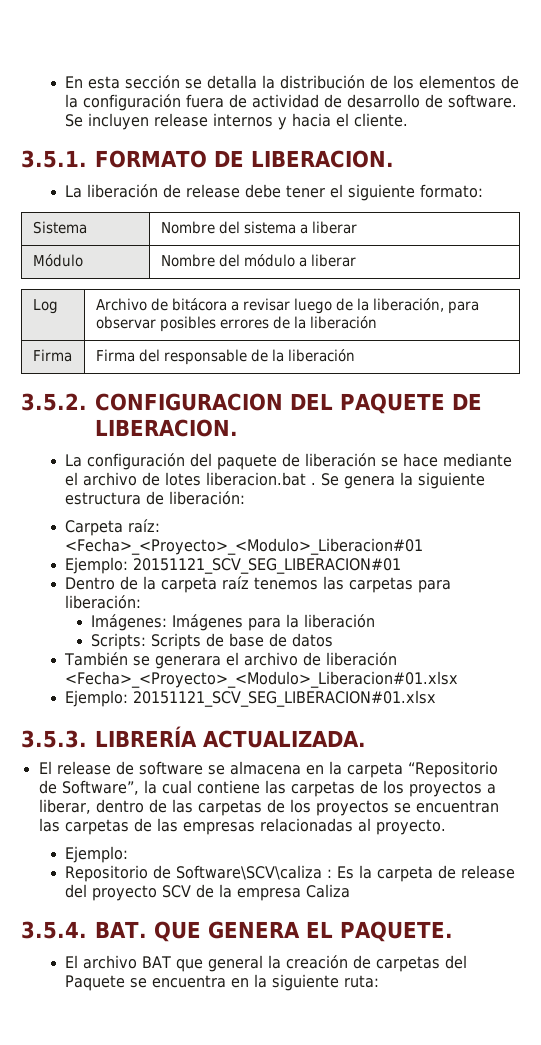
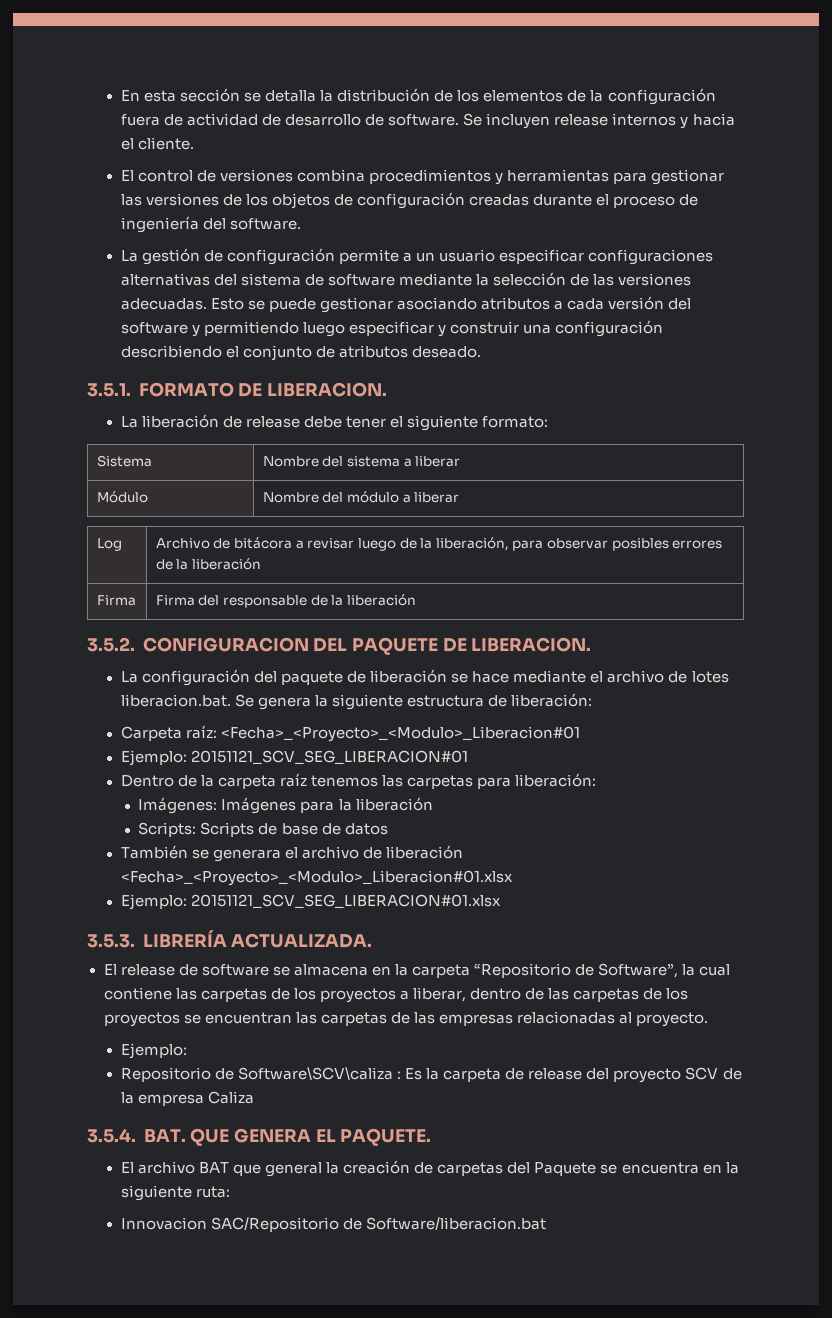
+ El control de versiones combina procedimientos y herramientas para gestionar las versiones de los objetos de configuración creadas durante el proceso de ingeniería del software.
+ La gestión de configuración permite a un usuario especificar configuraciones alternativas del sistema de software mediante la selección de las versiones adecuadas. Esto se puede gestionar asociando atributos a cada versión del software y permitiendo luego especificar y construir una configuración describiendo el conjunto de atributos deseado.
- La configuración del paquete de liberación se hace mediante el archivo de lotes liberacion.bat . Se genera la siguiente estructura de liberación:
+ La configuración del paquete de liberación se hace mediante el archivo de lotes liberacion.bat. Se genera la siguiente estructura de liberación:
+ Innovacion SAC/Repositorio de Software/liberacion.bat

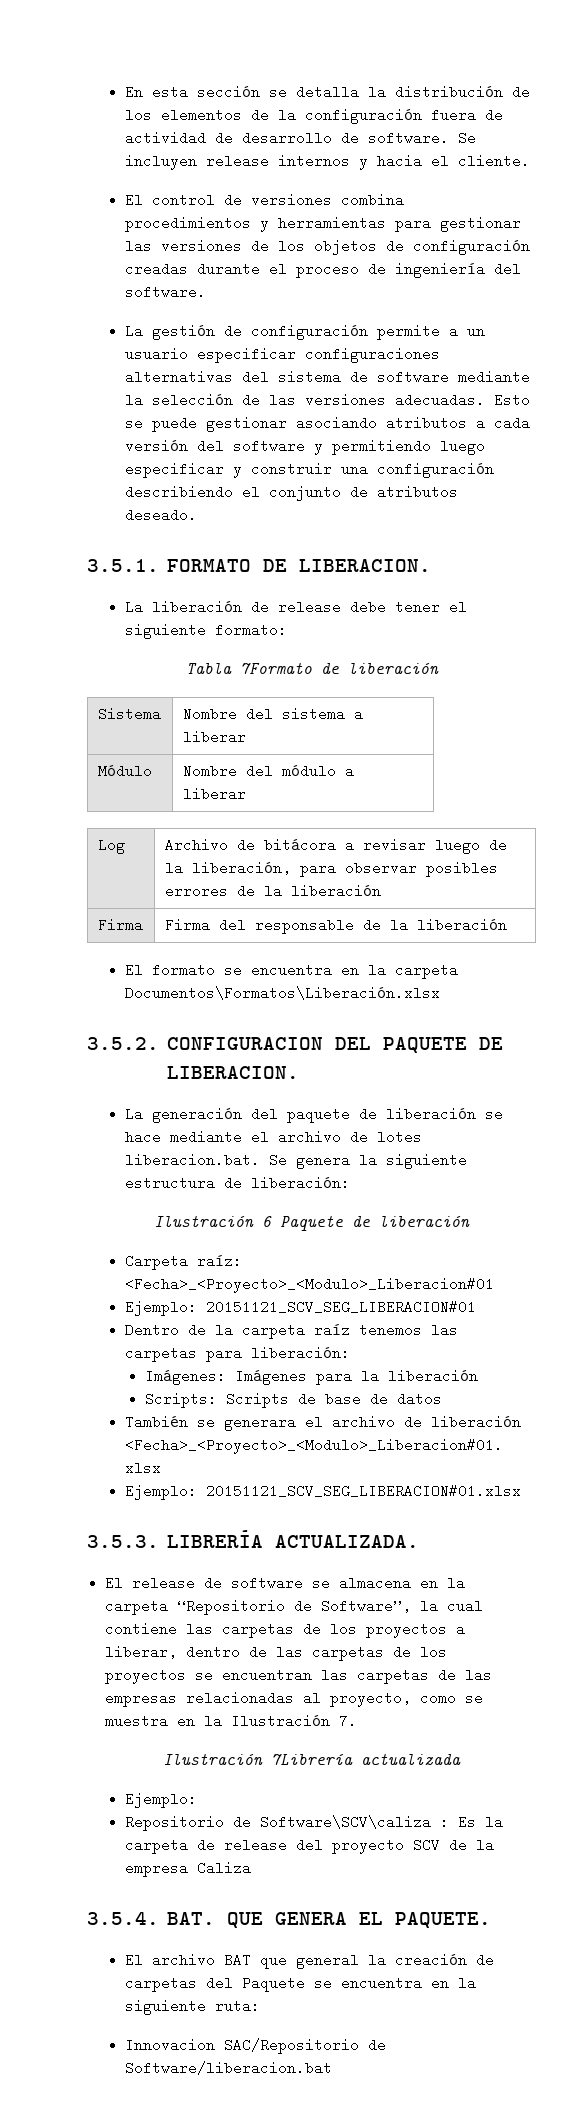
+ Tabla 7Formato de liberación
+ El formato se encuentra en la carpeta Documentos\Formatos\Liberación.xlsx
- La configuración del paquete de liberación se hace mediante el archivo de lotes liberacion.bat. Se genera la siguiente estructura de liberación:
+ La generación del paquete de liberación se hace mediante el archivo de lotes liberacion.bat. Se genera la siguiente estructura de liberación:
+ Ilustración 6 Paquete de liberación
- El release de software se almacena en la carpeta “Repositorio de Software”, la cual contiene las carpetas de los proyectos a liberar, dentro de las carpetas de los proyectos se encuentran las carpetas de las empresas relacionadas al proyecto.
+ El release de software se almacena en la carpeta “Repositorio de Software”, la cual contiene las carpetas de los proyectos a liberar, dentro de las carpetas de los proyectos se encuentran las carpetas de las empresas relacionadas al proyecto, como se muestra en la Ilustración 7.
+ Ilustración 7Librería actualizada

